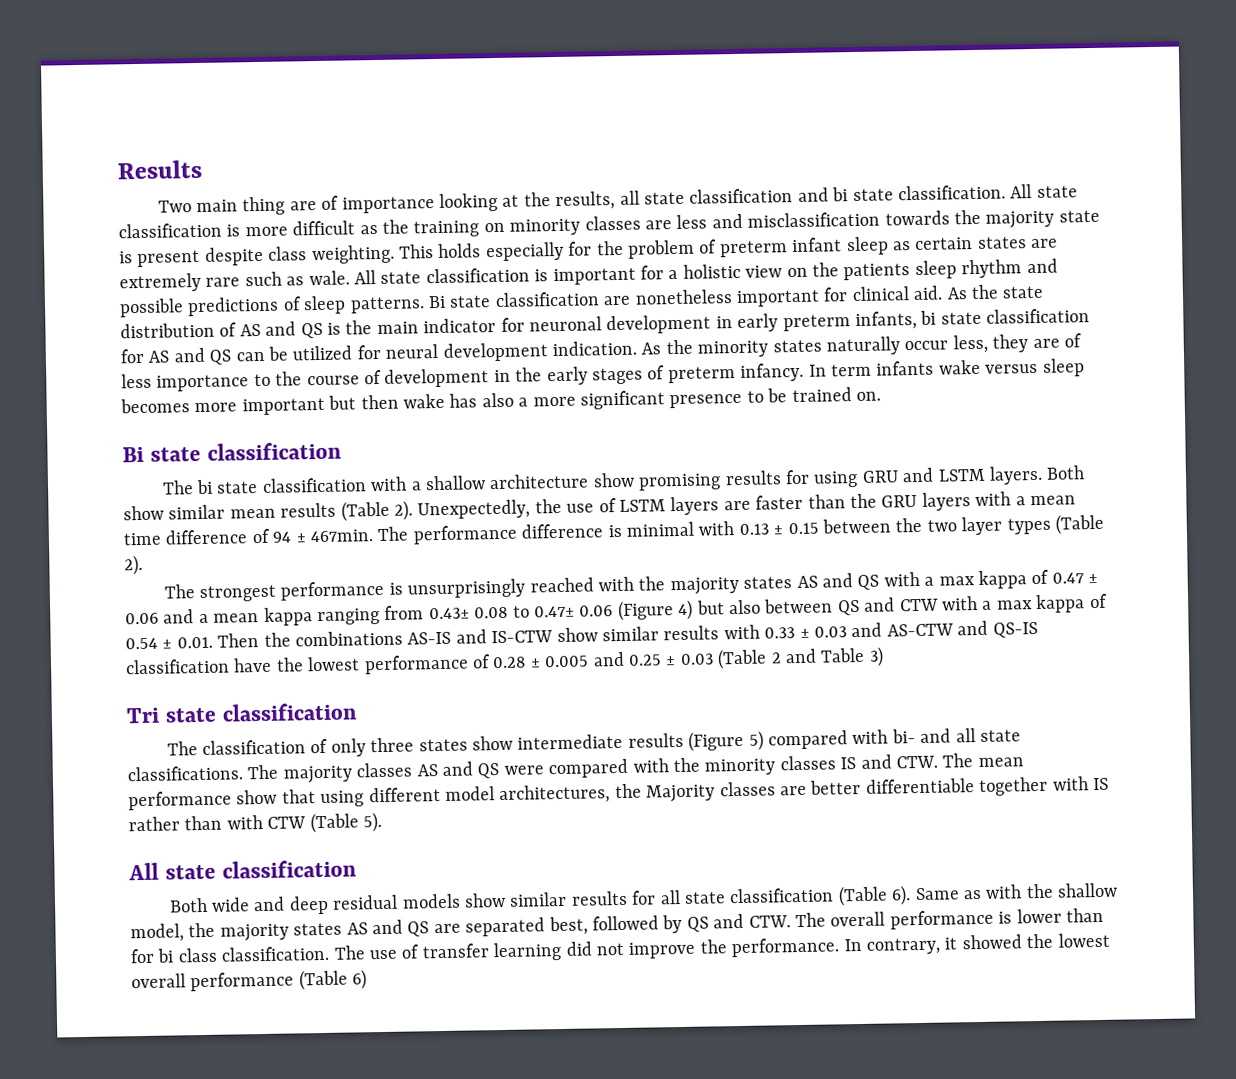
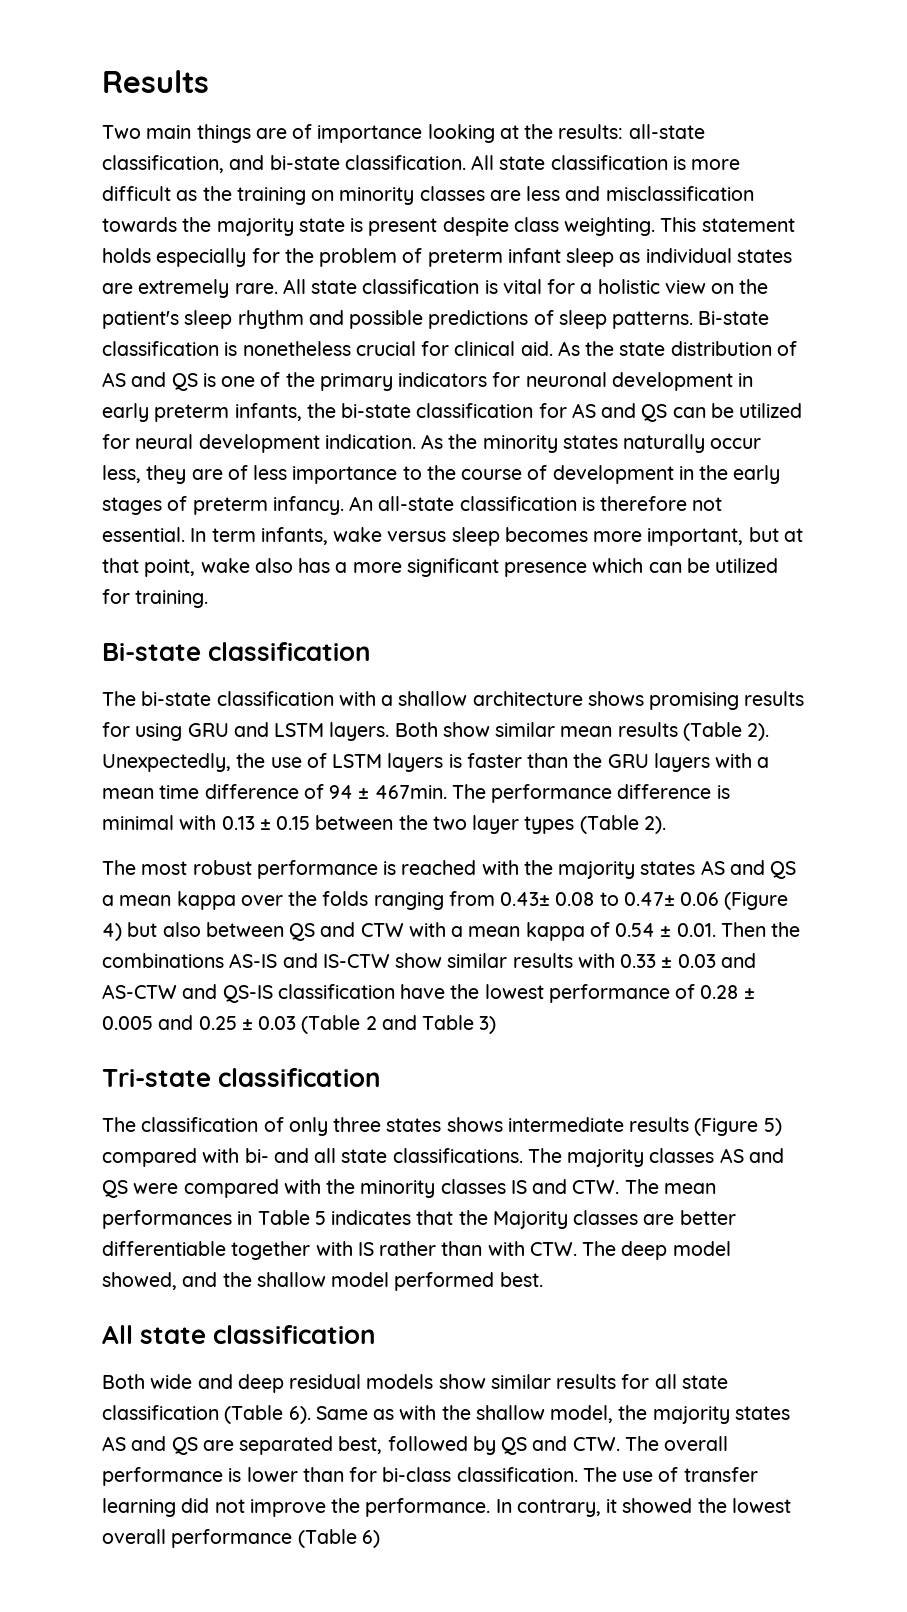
- Two main thing are of importance looking at the results, all state classification and bi state classification.
+ Two main things are of importance looking at the results: all-state classification, and bi-state classification.
- This holds especially for the problem of preterm infant sleep as certain states are extremely rare such as wale. All state classification is important for a holistic view on the patients sleep rhythm and possible predictions of sleep patterns.
+ This statement holds especially for the problem of preterm infant sleep as individual states are extremely rare. All state classification is vital for a holistic view on the patient's sleep rhythm and possible predictions of sleep patterns.
- Bi state classification are nonetheless important for clinical aid.
+ Bi-state classification is nonetheless crucial for clinical aid.
- As the state distribution of AS and QS is the main indicator for neuronal development in early preterm infants, bi state classification for AS and QS can be utilized for neural development indication.
+ As the state distribution of AS and QS is one of the primary indicators for neuronal development in early preterm infants, the bi-state classification for AS and QS can be utilized for neural development indication.
+ An all-state classification is therefore not essential.
- In term infants wake versus sleep becomes more important but then wake has also a more significant presence to be trained on.
- Bi state classification
- The bi state classification with a shallow architecture show promising results for using GRU and LSTM layers.
+ In term infants, wake versus sleep becomes more important, but at that point, wake also has a more significant presence which can be utilized for training.
+ Bi-state classification
+ The bi-state classification with a shallow architecture shows promising results for using GRU and LSTM layers.
- Unexpectedly, the use of LSTM layers are faster than the GRU layers with a mean time difference of 94 ± 467min.
+ Unexpectedly, the use of LSTM layers is faster than the GRU layers with a mean time difference of 94 ± 467min.
- The strongest performance is unsurprisingly reached with the majority states AS and QS with a max kappa of 0.47 ± 0.06 and a mean kappa ranging from 0.43± 0.08 to 0.47± 0.06 (Figure 4) but also between QS and CTW with a max kappa of 0.54 ± 0.01. Then the combinations AS-IS and IS-CTW show similar results with 0.33 ± 0.03 and AS-CTW and QS-IS classification have the lowest performance of 0.28 ± 0.005 and 0.25 ± 0.03 (Table 2 and Table 3)
+ The most robust performance is reached with the majority states AS and QS a mean kappa over the folds ranging from 0.43± 0.08 to 0.47± 0.06 (Figure 4) but also between QS and CTW with a mean kappa of 0.54 ± 0.01. Then the combinations AS-IS and IS-CTW show similar results with 0.33 ± 0.03 and AS-CTW and QS-IS classification have the lowest performance of 0.28 ± 0.005 and 0.25 ± 0.03 (Table 2 and Table 3)
- Tri state classification
+ Tri-state classification
- The classification of only three states show intermediate results (Figure 5) compared with bi- and all state classifications.
+ The classification of only three states shows intermediate results (Figure 5) compared with bi- and all state classifications.
- The majority classes AS and QS were compared with the minority classes IS and CTW. The mean performance show that using different model architectures, the Majority classes are better differentiable together with IS rather than with CTW (Table 5).
+ The majority classes AS and QS were compared with the minority classes IS and CTW. The mean performances in Table 5 indicates that the Majority classes are better differentiable together with IS rather than with CTW. The deep model showed, and the shallow model performed best.
- Same as with the shallow model, the majority states AS and QS are separated best, followed by QS and CTW. The overall performance is lower than for bi class classification.
+ Same as with the shallow model, the majority states AS and QS are separated best, followed by QS and CTW. The overall performance is lower than for bi-class classification.

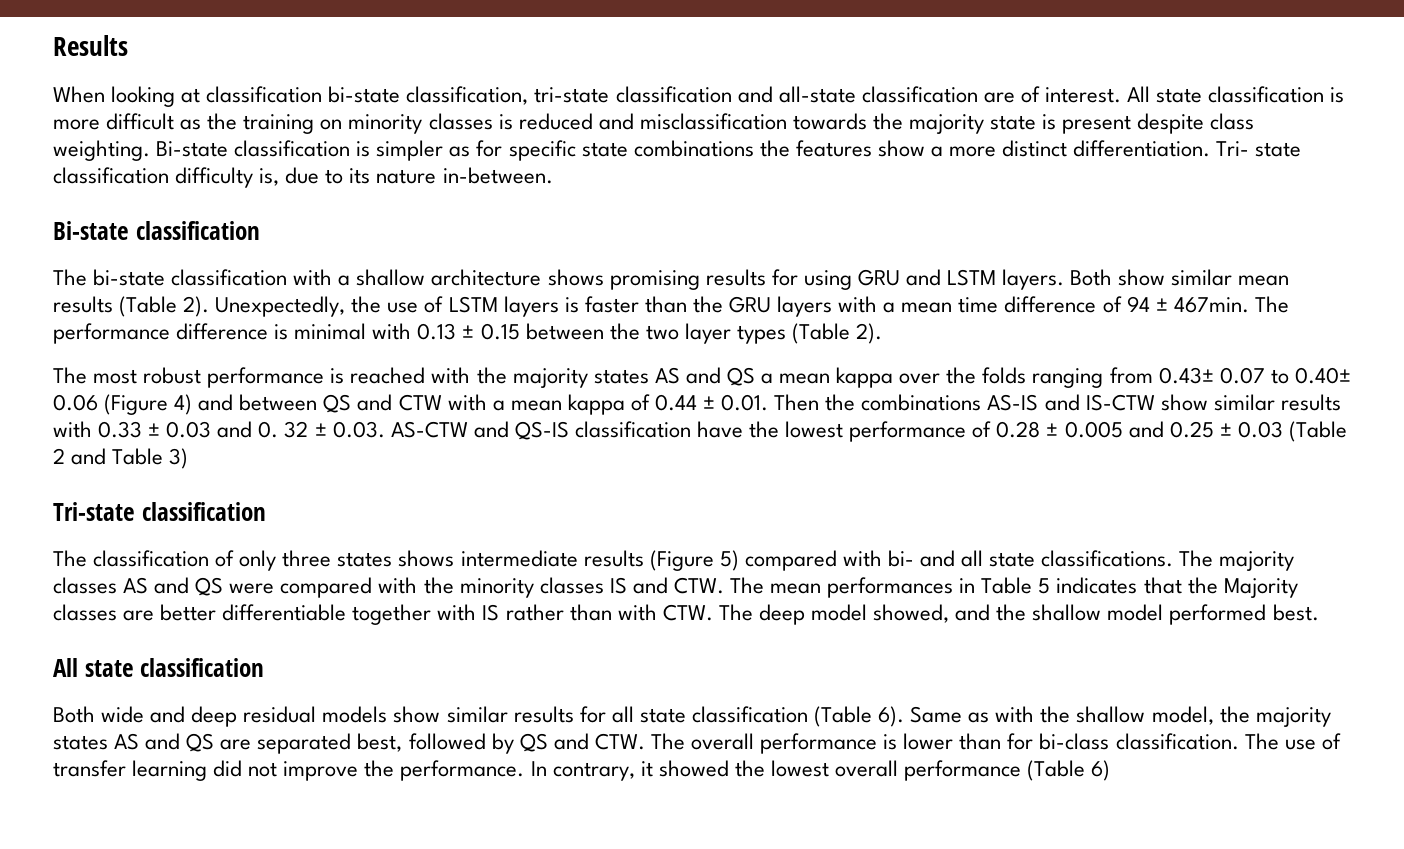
- Two main things are of importance looking at the results: all-state classification, and bi-state classification.
+ When looking at classification bi-state classification, tri-state classification and all-state classification are of interest.
- All state classification is more difficult as the training on minority classes are less and misclassification towards the majority state is present despite class weighting.
+ All state classification is more difficult as the training on minority classes is reduced and misclassification towards the majority state is present despite class weighting.
- This statement holds especially for the problem of preterm infant sleep as individual states are extremely rare. All state classification is vital for a holistic view on the patient's sleep rhythm and possible predictions of sleep patterns. Bi-state classification is nonetheless crucial for clinical aid. As the state distribution of AS and QS is one of the primary indicators for neuronal development in early preterm infants, the bi-state classification for AS and QS can be utilized for neural development indication. As the minority states naturally occur less, they are of less importance to the course of development in the early stages of preterm infancy. An all-state classification is therefore not essential. In term infants, wake versus sleep becomes more important, but at that point, wake also has a more significant presence which can be utilized for training.
+ Bi-state classification is simpler as for specific state combinations the features show a more distinct differentiation. Tri- state classification difficulty is, due to its nature in-between.
- The most robust performance is reached with the majority states AS and QS a mean kappa over the folds ranging from 0.43± 0.08 to 0.47± 0.06 (Figure 4) but also between QS and CTW with a mean kappa of 0.54 ± 0.01. Then the combinations AS-IS and IS-CTW show similar results with 0.33 ± 0.03 and AS-CTW and QS-IS classification have the lowest performance of 0.28 ± 0.005 and 0.25 ± 0.03 (Table 2 and Table 3)
+ The most robust performance is reached with the majority states AS and QS a mean kappa over the folds ranging from 0.43± 0.07 to 0.40± 0.06 (Figure 4) and between QS and CTW with a mean kappa of 0.44 ± 0.01. Then the combinations AS-IS and IS-CTW show similar results with 0.33 ± 0.03 and 0. 32 ± 0.03. AS-CTW and QS-IS classification have the lowest performance of 0.28 ± 0.005 and 0.25 ± 0.03 (Table 2 and Table 3)

